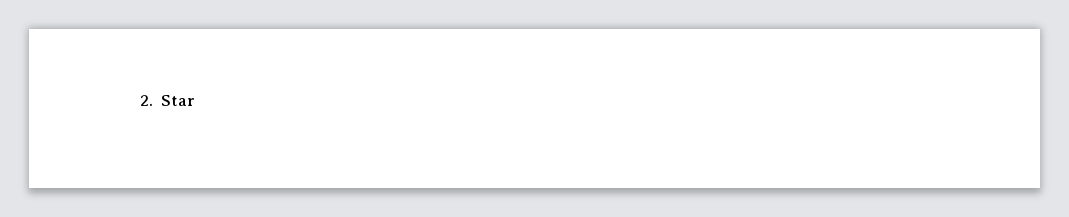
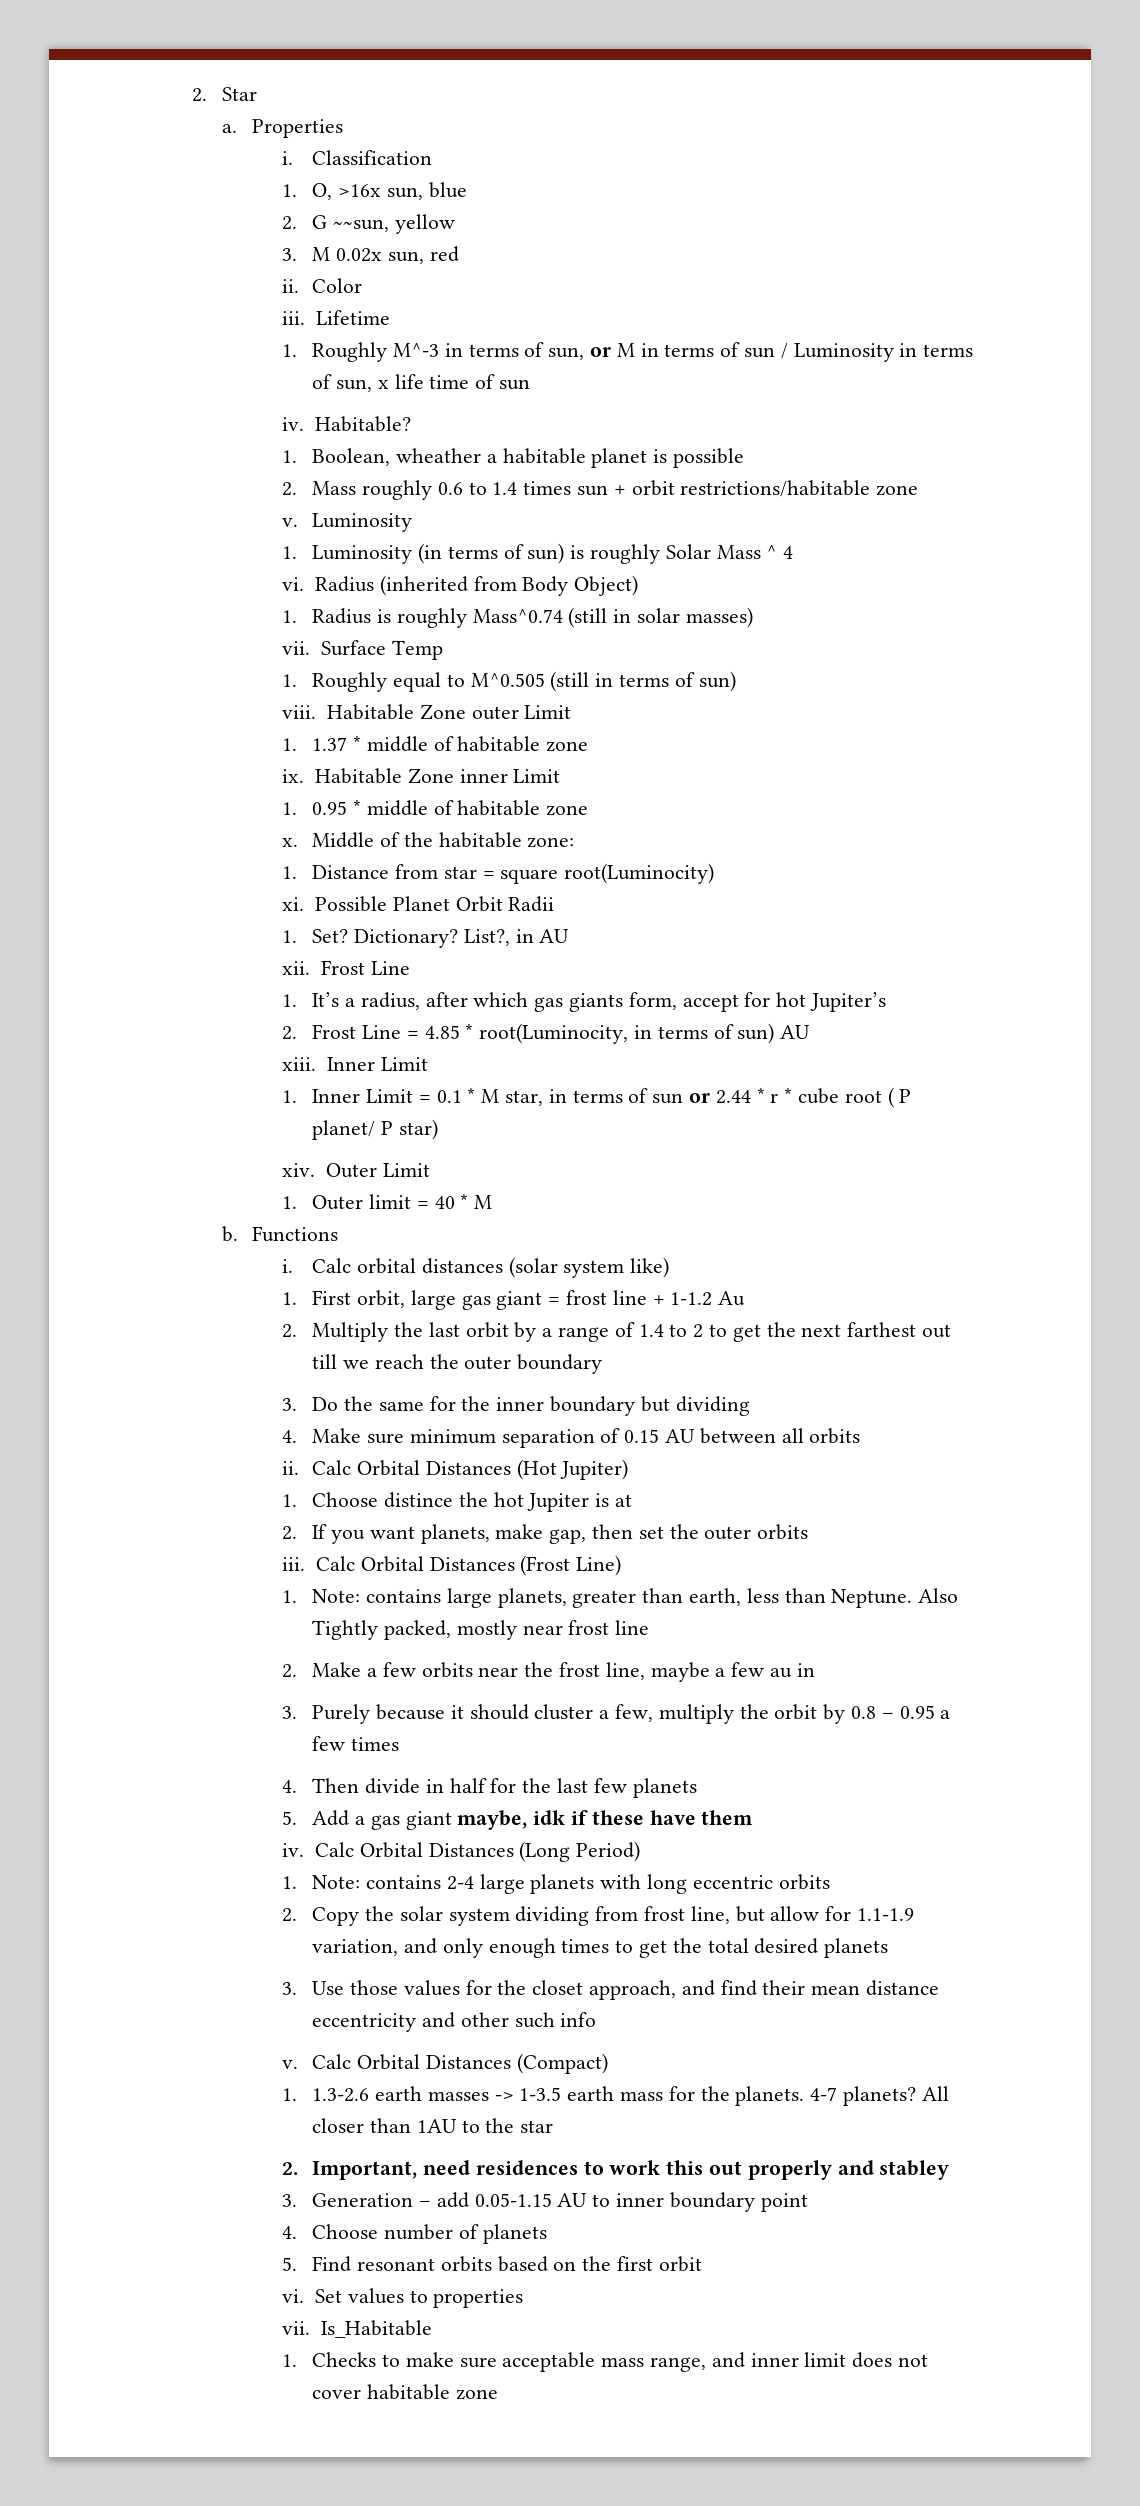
+ a. Properties
+ i. Classification
+ 1. O, >16x sun, blue
+ 2. G ~~sun, yellow
+ 3. M 0.02x sun, red
+ ii. Color
+ iii. Lifetime
+ 1. Roughly M^-3 in terms of sun, or M in terms of sun / Luminosity in terms of sun, x life time of sun
+ iv. Habitable?
+ 1. Boolean, wheather a habitable planet is possible
+ 2. Mass roughly 0.6 to 1.4 times sun + orbit restrictions/habitable zone
+ v. Luminosity
+ 1. Luminosity (in terms of sun) is roughly Solar Mass ^ 4
+ vi. Radius (inherited from Body Object)
+ 1. Radius is roughly Mass^0.74 (still in solar masses)
+ vii. Surface Temp
+ 1. Roughly equal to M^0.505 (still in terms of sun)
+ viii. Habitable Zone outer Limit
+ 1. 1.37 * middle of habitable zone
+ ix. Habitable Zone inner Limit
+ 1. 0.95 * middle of habitable zone
+ x. Middle of the habitable zone:
+ 1. Distance from star = square root(Luminocity)
+ xi. Possible Planet Orbit Radii
+ 1. Set? Dictionary? List?, in AU
+ xii. Frost Line
+ 1. It’s a radius, after which gas giants form, accept for hot Jupiter’s
+ 2. Frost Line = 4.85 * root(Luminocity, in terms of sun) AU
+ xiii. Inner Limit
+ 1. Inner Limit = 0.1 * M star, in terms of sun or 2.44 * r * cube root ( P planet/ P star)
+ xiv. Outer Limit
+ 1. Outer limit = 40 * M
+ b. Functions
+ i. Calc orbital distances (solar system like)
+ 1. First orbit, large gas giant = frost line + 1-1.2 Au
+ 2. Multiply the last orbit by a range of 1.4 to 2 to get the next farthest out till we reach the outer boundary
+ 3. Do the same for the inner boundary but dividing
+ 4. Make sure minimum separation of 0.15 AU between all orbits
+ ii. Calc Orbital Distances (Hot Jupiter)
+ 1. Choose distince the hot Jupiter is at
+ 2. If you want planets, make gap, then set the outer orbits
+ iii. Calc Orbital Distances (Frost Line)
+ 1. Note: contains large planets, greater than earth, less than Neptune. Also Tightly packed, mostly near frost line
+ 2. Make a few orbits near the frost line, maybe a few au in
+ 3. Purely because it should cluster a few, multiply the orbit by 0.8 – 0.95 a few times
+ 4. Then divide in half for the last few planets
+ 5. Add a gas giant maybe, idk if these have them
+ iv. Calc Orbital Distances (Long Period)
+ 1. Note: contains 2-4 large planets with long eccentric orbits
+ 2. Copy the solar system dividing from frost line, but allow for 1.1-1.9 variation, and only enough times to get the total desired planets
+ 3. Use those values for the closet approach, and find their mean distance eccentricity and other such info
+ v. Calc Orbital Distances (Compact)
+ 1. 1.3-2.6 earth masses -> 1-3.5 earth mass for the planets. 4-7 planets? All closer than 1AU to the star
+ 2. Important, need residences to work this out properly and stabley
+ 3. Generation – add 0.05-1.15 AU to inner boundary point
+ 4. Choose number of planets
+ 5. Find resonant orbits based on the first orbit
+ vi. Set values to properties
+ vii. Is_Habitable
+ 1. Checks to make sure acceptable mass range, and inner limit does not cover habitable zone

